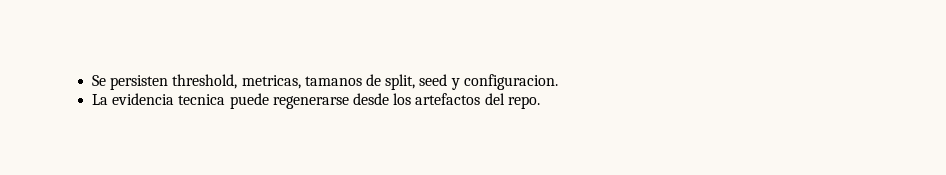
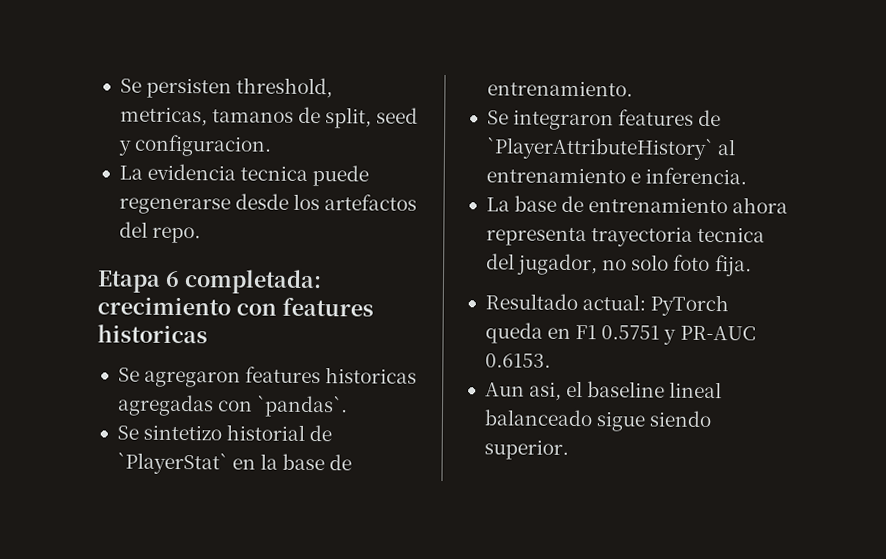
+ Etapa 6 completada: crecimiento con features historicas
+ Se agregaron features historicas agregadas con `pandas`.
+ Se sintetizo historial de `PlayerStat` en la base de entrenamiento.
+ Se integraron features de `PlayerAttributeHistory` al entrenamiento e inferencia.
+ La base de entrenamiento ahora representa trayectoria tecnica del jugador, no solo foto fija.
+ Resultado actual: PyTorch queda en F1 0.5751 y PR-AUC 0.6153.
+ Aun asi, el baseline lineal balanceado sigue siendo superior.

